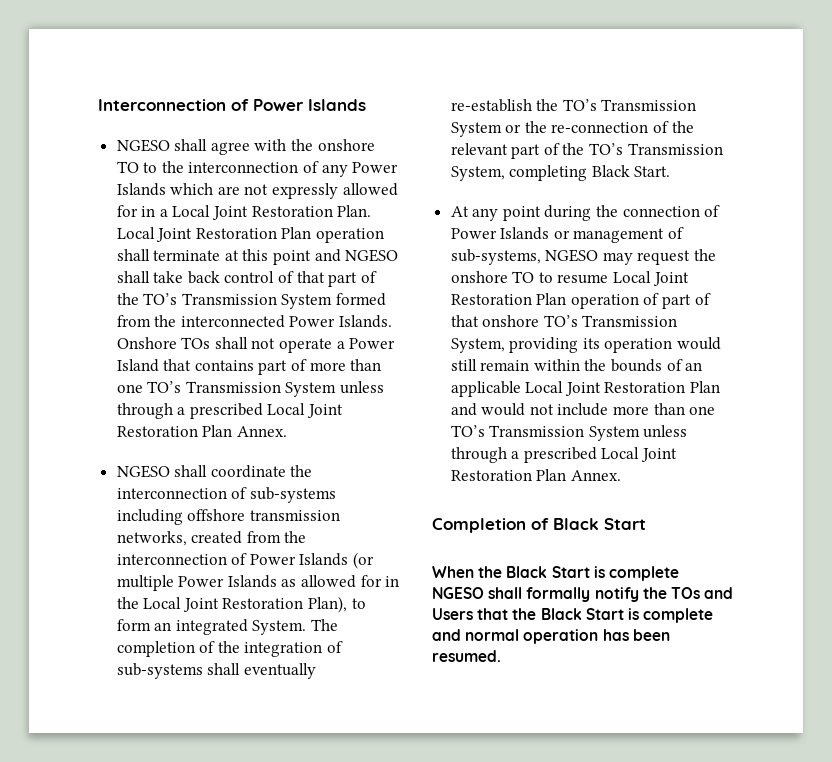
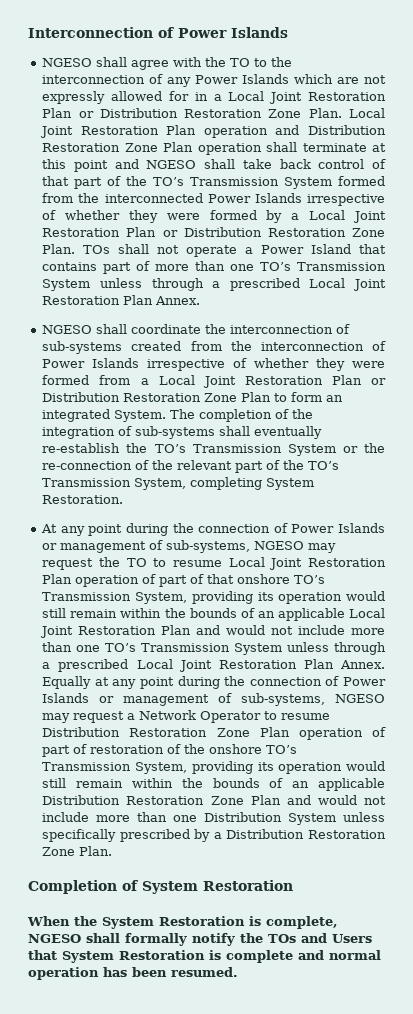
- NGESO shall agree with the onshore TO to the interconnection of any Power Islands which are not expressly allowed for in a Local Joint Restoration Plan.
+ NGESO shall agree with the TO to the interconnection of any Power Islands which are not expressly allowed for in a Local Joint Restoration Plan or Distribution Restoration Zone Plan.
- Local Joint Restoration Plan operation shall terminate at this point and NGESO shall take back control of that part of the TO’s Transmission System formed from the interconnected Power Islands. Onshore TOs shall not operate a Power Island that contains part of more than one TO’s Transmission System unless through a prescribed Local Joint Restoration Plan Annex.
+ Local Joint Restoration Plan operation and Distribution Restoration Zone Plan operation shall terminate at this point and NGESO shall take back control of that part of the TO’s Transmission System formed from the interconnected Power Islands irrespective of whether they were formed by a Local Joint Restoration Plan or Distribution Restoration Zone Plan. TOs shall not operate a Power Island that contains part of more than one TO’s Transmission System unless through a prescribed Local Joint Restoration Plan Annex.
- NGESO shall coordinate the interconnection of sub-systems including offshore transmission networks, created from the interconnection of Power Islands (or multiple Power Islands as allowed for in the Local Joint Restoration Plan), to form an integrated System.
+ NGESO shall coordinate the interconnection of sub-systems created from the interconnection of Power Islands irrespective of whether they were formed from a Local Joint Restoration Plan or Distribution Restoration Zone Plan to form an integrated System.
- The completion of the integration of sub-systems shall eventually re-establish the TO’s Transmission System or the re-connection of the relevant part of the TO’s Transmission System, completing Black Start.
+ The completion of the integration of sub-systems shall eventually re-establish the TO’s Transmission System or the re-connection of the relevant part of the TO’s Transmission System, completing System Restoration.
- At any point during the connection of Power Islands or management of sub-systems, NGESO may request the onshore TO to resume Local Joint Restoration Plan operation of part of that onshore TO’s Transmission System, providing its operation would still remain within the bounds of an applicable Local Joint Restoration Plan and would not include more than one TO’s Transmission System unless through a prescribed Local Joint Restoration Plan Annex.
+ At any point during the connection of Power Islands or management of sub-systems, NGESO may request the TO to resume Local Joint Restoration Plan operation of part of that onshore TO’s Transmission System, providing its operation would still remain within the bounds of an applicable Local Joint Restoration Plan and would not include more than one TO’s Transmission System unless through a prescribed Local Joint Restoration Plan Annex. Equally at any point during the connection of Power Islands or management of sub-systems, NGESO may request a Network Operator to resume Distribution Restoration Zone Plan operation of part of restoration of the onshore TO’s Transmission System, providing its operation would still remain within the bounds of an applicable Distribution Restoration Zone Plan and would not include more than one Distribution System unless specifically prescribed by a Distribution Restoration Zone Plan.
- Completion of Black Start
+ Completion of System Restoration
- When the Black Start is complete NGESO shall formally notify the TOs and Users that the Black Start is complete and normal operation has been resumed.
+ When the System Restoration is complete, NGESO shall formally notify the TOs and Users that System Restoration is complete and normal operation has been resumed.

